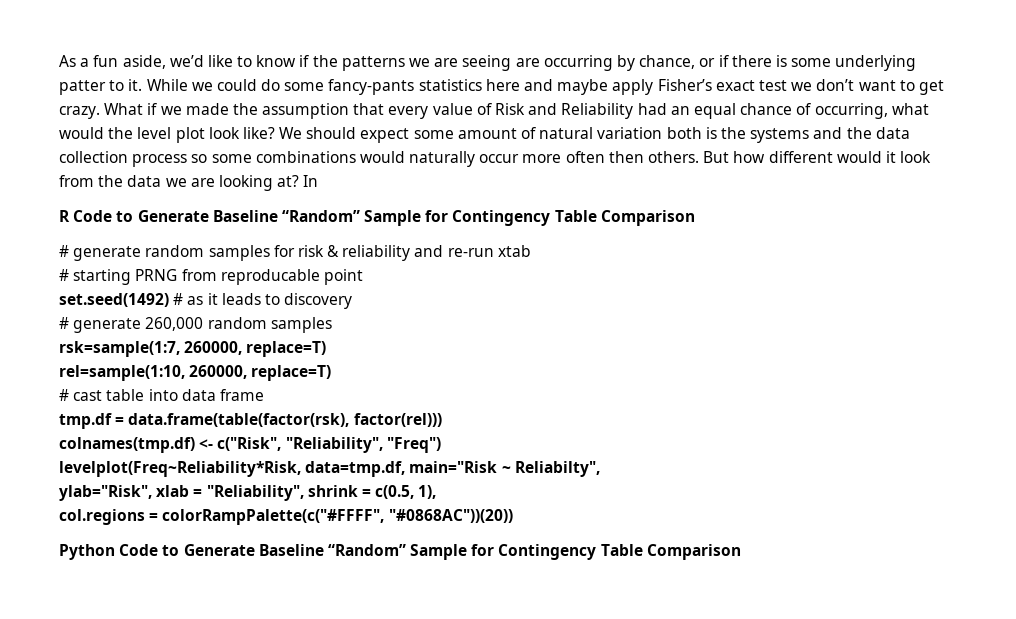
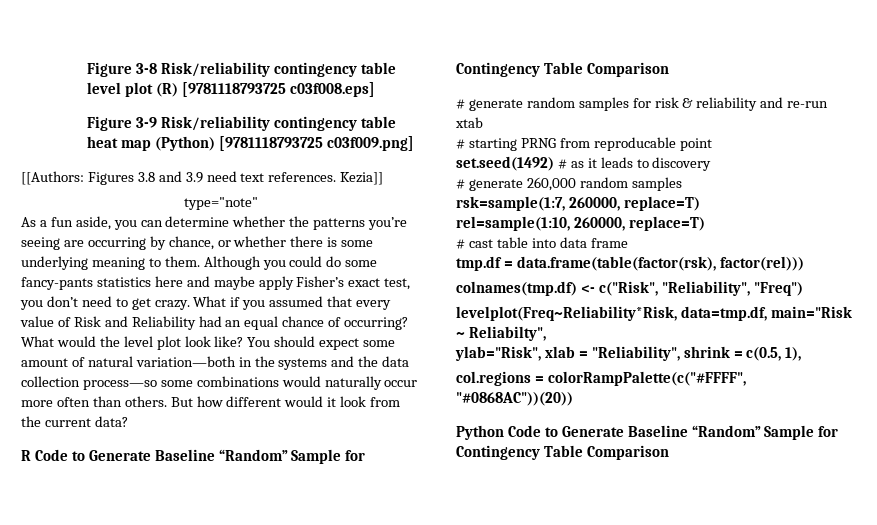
- As a fun aside, we’d like to know if the patterns we are seeing are occurring by chance, or if there is some underlying patter to it. While we could do some fancy-pants statistics here and maybe apply Fisher’s exact test we don’t want to get crazy.
+ Figure 3-8 Risk/reliability contingency table level plot (R) [9781118793725 c03f008.eps]
+ Figure 3-9 Risk/reliability contingency table heat map (Python) [9781118793725 c03f009.png]
+ [[Authors: Figures 3.8 and 3.9 need text references. Kezia]]
+ type="note"
+ As a fun aside, you can determine whether the patterns you’re seeing are occurring by chance, or whether there is some underlying meaning to them. Although you could do some fancy-pants statistics here and maybe apply Fisher’s exact test, you don’t need to get crazy.
- What if we made the assumption that every value of Risk and Reliability had an equal chance of occurring, what would the level plot look like?
+ What if you assumed that every value of Risk and Reliability had an equal chance of occurring? What would the level plot look like?
- We should expect some amount of natural variation both is the systems and the data collection process so some combinations would naturally occur more often then others.
+ You should expect some amount of natural variation—both in the systems and the data collection process—so some combinations would naturally occur more often than others.
- But how different would it look from the data we are looking at? In
+ But how different would it look from the current data?

